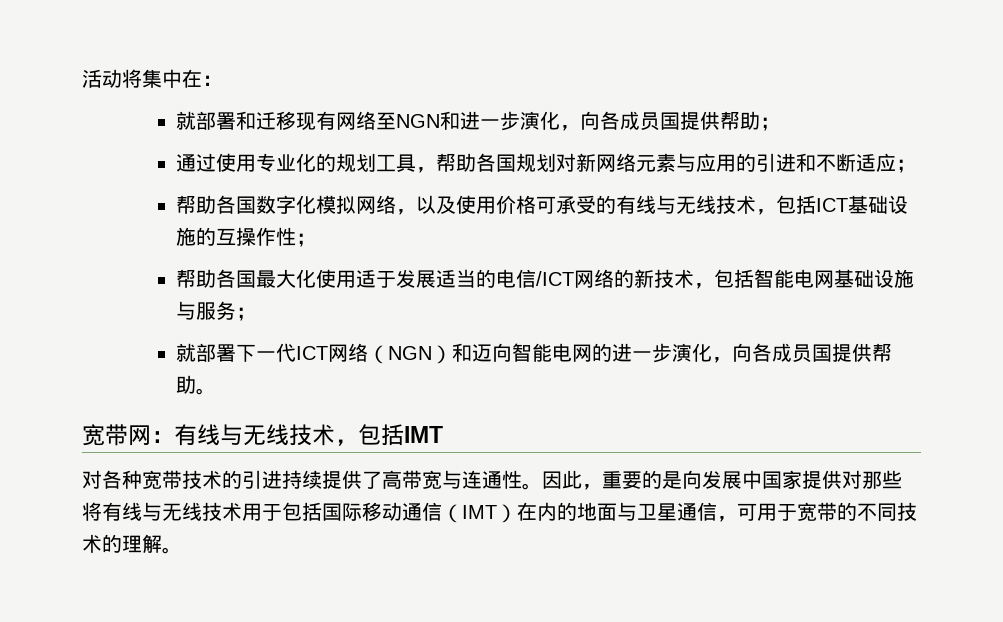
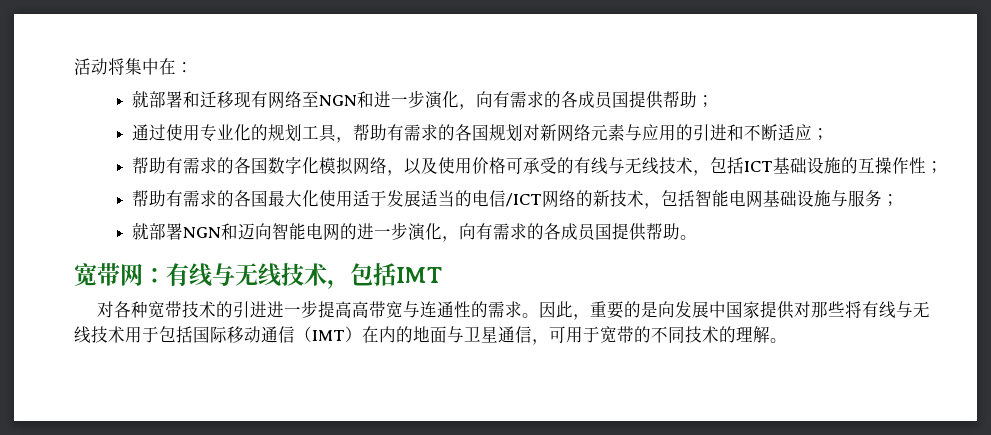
- 就部署和迁移现有网络至NGN和进一步演化，向各成员国提供帮助；
+ 就部署和迁移现有网络至NGN和进一步演化，向有需求的各成员国提供帮助；
- 通过使用专业化的规划工具，帮助各国规划对新网络元素与应用的引进和不断适应；
+ 通过使用专业化的规划工具，帮助有需求的各国规划对新网络元素与应用的引进和不断适应；
- 帮助各国数字化模拟网络，以及使用价格可承受的有线与无线技术，包括ICT基础设施的互操作性；
+ 帮助有需求的各国数字化模拟网络，以及使用价格可承受的有线与无线技术，包括ICT基础设施的互操作性；
- 帮助各国最大化使用适于发展适当的电信/ICT网络的新技术，包括智能电网基础设施与服务；
+ 帮助有需求的各国最大化使用适于发展适当的电信/ICT网络的新技术，包括智能电网基础设施与服务；
- 就部署下一代ICT网络（NGN）和迈向智能电网的进一步演化，向各成员国提供帮助。
+ 就部署NGN和迈向智能电网的进一步演化，向有需求的各成员国提供帮助。
- 对各种宽带技术的引进持续提供了高带宽与连通性。
+ 对各种宽带技术的引进进一步提高高带宽与连通性的需求。

